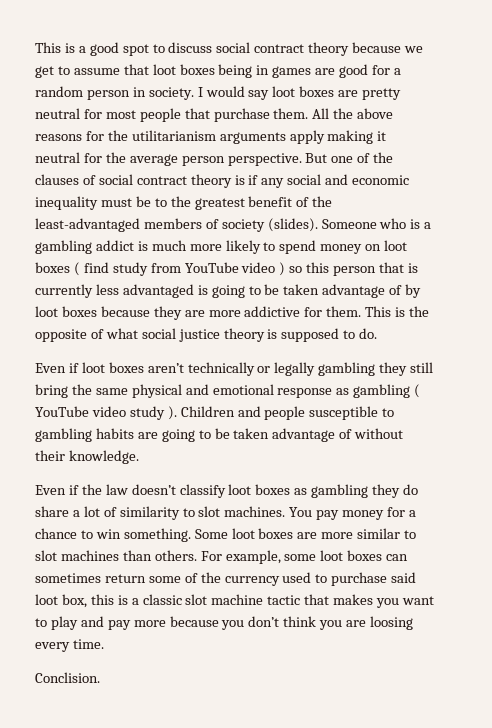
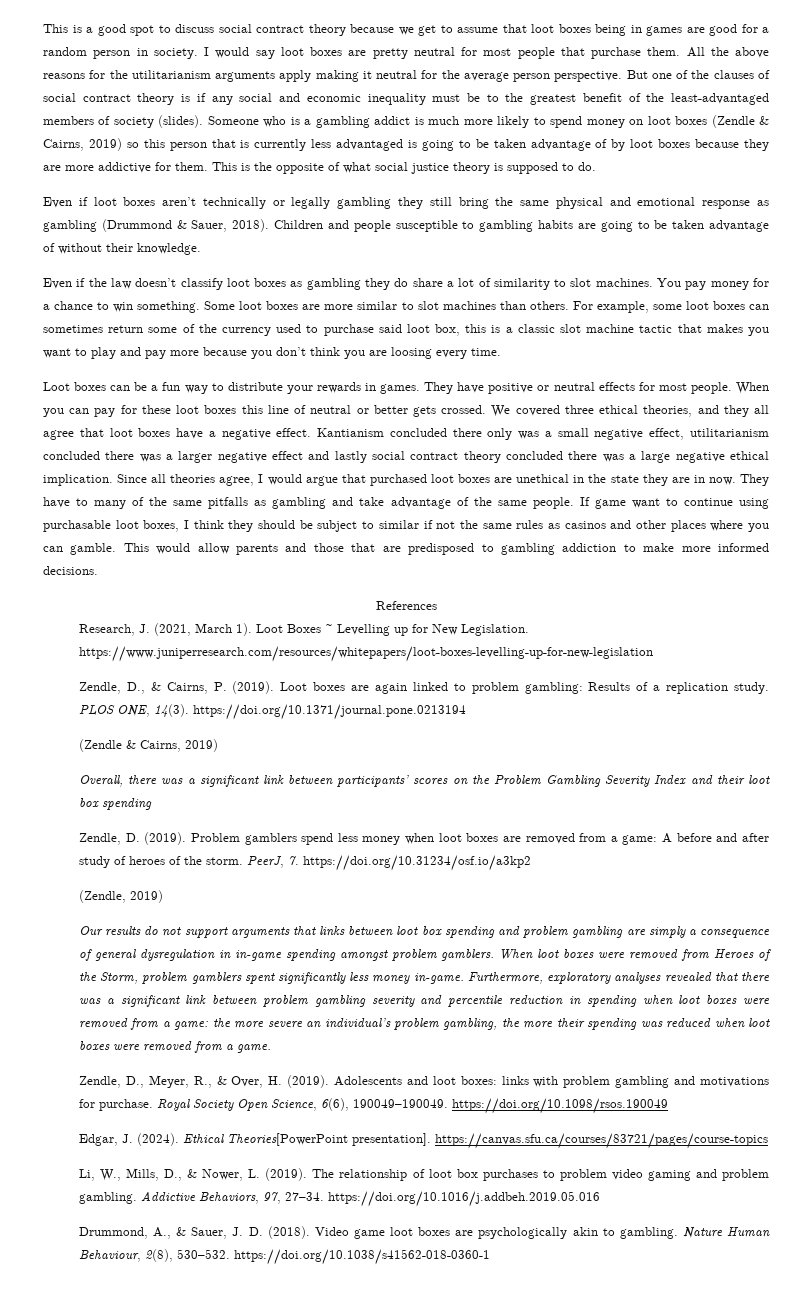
- Someone who is a gambling addict is much more likely to spend money on loot boxes ( find study from YouTube video ) so this person that is currently less advantaged is going to be taken advantage of by loot boxes because they are more addictive for them.
+ Someone who is a gambling addict is much more likely to spend money on loot boxes (Zendle & Cairns, 2019) so this person that is currently less advantaged is going to be taken advantage of by loot boxes because they are more addictive for them.
- Even if loot boxes aren’t technically or legally gambling they still bring the same physical and emotional response as gambling ( YouTube video study ).
+ Even if loot boxes aren’t technically or legally gambling they still bring the same physical and emotional response as gambling (Drummond & Sauer, 2018).
- Conclision.
+ Loot boxes can be a fun way to distribute your rewards in games. They have positive or neutral effects for most people. When you can pay for these loot boxes this line of neutral or better gets crossed. We covered three ethical theories, and they all agree that loot boxes have a negative effect. Kantianism concluded there only was a small negative effect, utilitarianism concluded there was a larger negative effect and lastly social contract theory concluded there was a large negative ethical implication. Since all theories agree, I would argue that purchased loot boxes are unethical in the state they are in now. They have to many of the same pitfalls as gambling and take advantage of the same people. If game want to continue using purchasable loot boxes, I think they should be subject to similar if not the same rules as casinos and other places where you can gamble. This would allow parents and those that are predisposed to gambling addiction to make more informed decisions.
+ References
+ Research, J. (2021, March 1). Loot Boxes ~ Levelling up for New Legislation. https://www.juniperresearch.com/resources/whitepapers/loot-boxes-levelling-up-for-new-legislation
+ Zendle, D., & Cairns, P. (2019). Loot boxes are again linked to problem gambling: Results of a replication study. PLOS ONE, 14(3). https://doi.org/10.1371/journal.pone.0213194
+ (Zendle & Cairns, 2019)
+ Overall, there was a significant link between participants’ scores on the Problem Gambling Severity Index and their loot box spending
+ Zendle, D. (2019). Problem gamblers spend less money when loot boxes are removed from a game: A before and after study of heroes of the storm. PeerJ, 7. https://doi.org/10.31234/osf.io/a3kp2
+ (Zendle, 2019)
+ Our results do not support arguments that links between loot box spending and problem gambling are simply a consequence of general dysregulation in in-game spending amongst problem gamblers. When loot boxes were removed from Heroes of the Storm, problem gamblers spent significantly less money in-game. Furthermore, exploratory analyses revealed that there was a significant link between problem gambling severity and percentile reduction in spending when loot boxes were removed from a game: the more severe an individual’s problem gambling, the more their spending was reduced when loot boxes were removed from a game.
+ Zendle, D., Meyer, R., & Over, H. (2019). Adolescents and loot boxes: links with problem gambling and motivations for purchase. Royal Society Open Science, 6(6), 190049–190049. https://doi.org/10.1098/rsos.190049
+ Edgar, J. (2024). Ethical Theories[PowerPoint presentation]. https://canvas.sfu.ca/courses/83721/pages/course-topics
+ Li, W., Mills, D., & Nower, L. (2019). The relationship of loot box purchases to problem video gaming and problem gambling. Addictive Behaviors, 97, 27–34. https://doi.org/10.1016/j.addbeh.2019.05.016
+ Drummond, A., & Sauer, J. D. (2018). Video game loot boxes are psychologically akin to gambling. Nature Human Behaviour, 2(8), 530–532. https://doi.org/10.1038/s41562-018-0360-1

